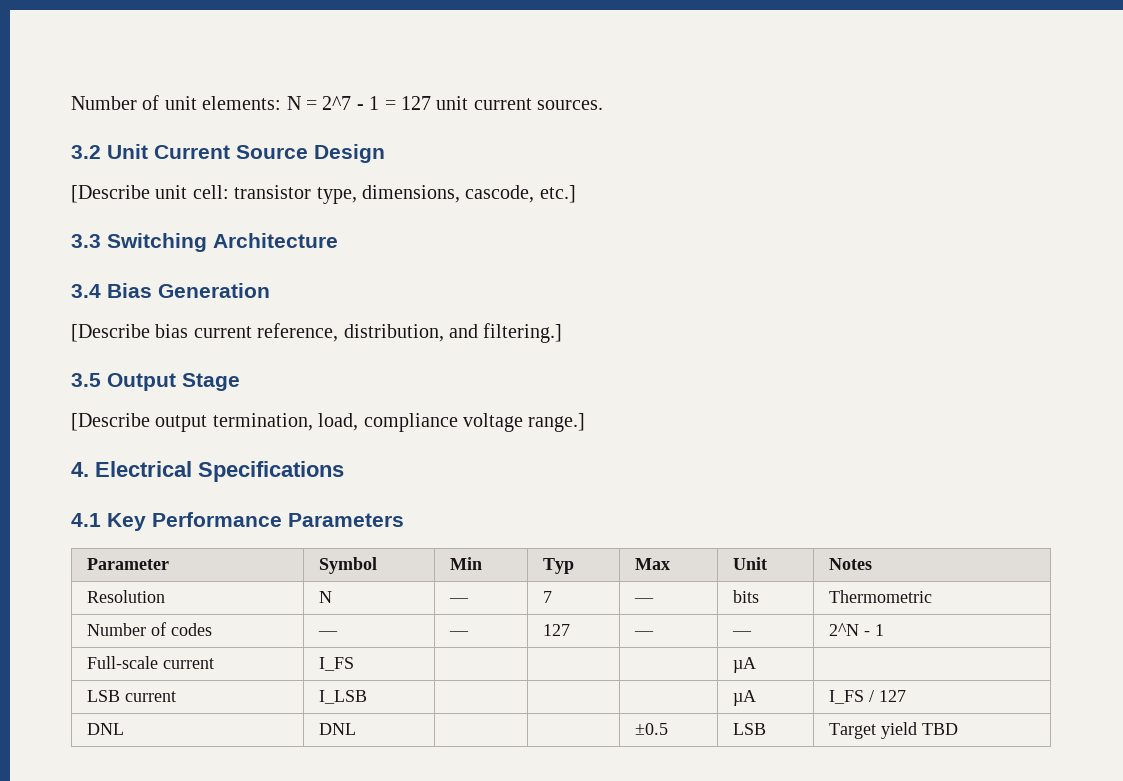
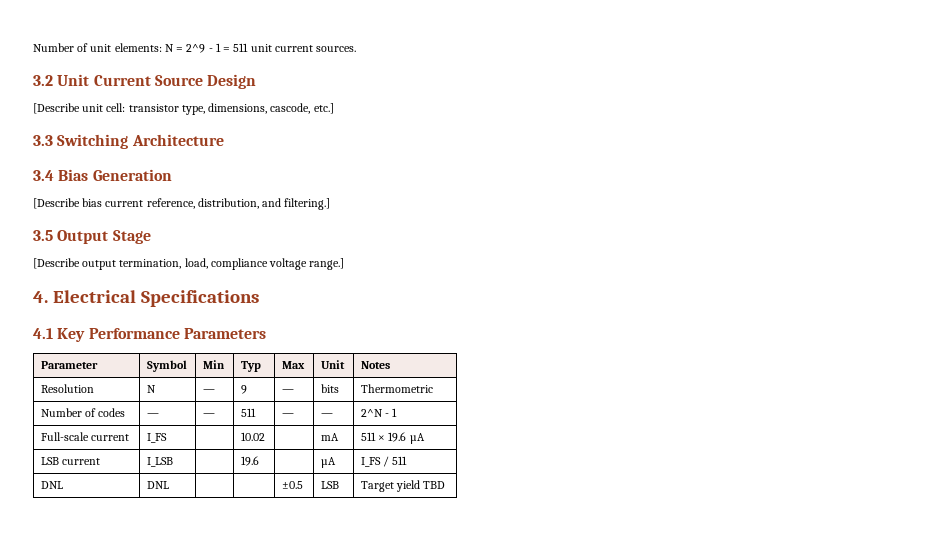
- Number of unit elements: N = 2^7 - 1 = 127 unit current sources.
+ Number of unit elements: N = 2^9 - 1 = 511 unit current sources.
- Resolution | N | — | 7 | — | bits | Thermometric
+ Resolution | N | — | 9 | — | bits | Thermometric
- Number of codes | — | — | 127 | — | — | 2^N - 1
+ Number of codes | — | — | 511 | — | — | 2^N - 1
- Full-scale current | I_FS | | | | µA |
+ Full-scale current | I_FS | | 10.02 | | mA | 511 × 19.6 µA
- LSB current | I_LSB | | | | µA | I_FS / 127
+ LSB current | I_LSB | | 19.6 | | µA | I_FS / 511

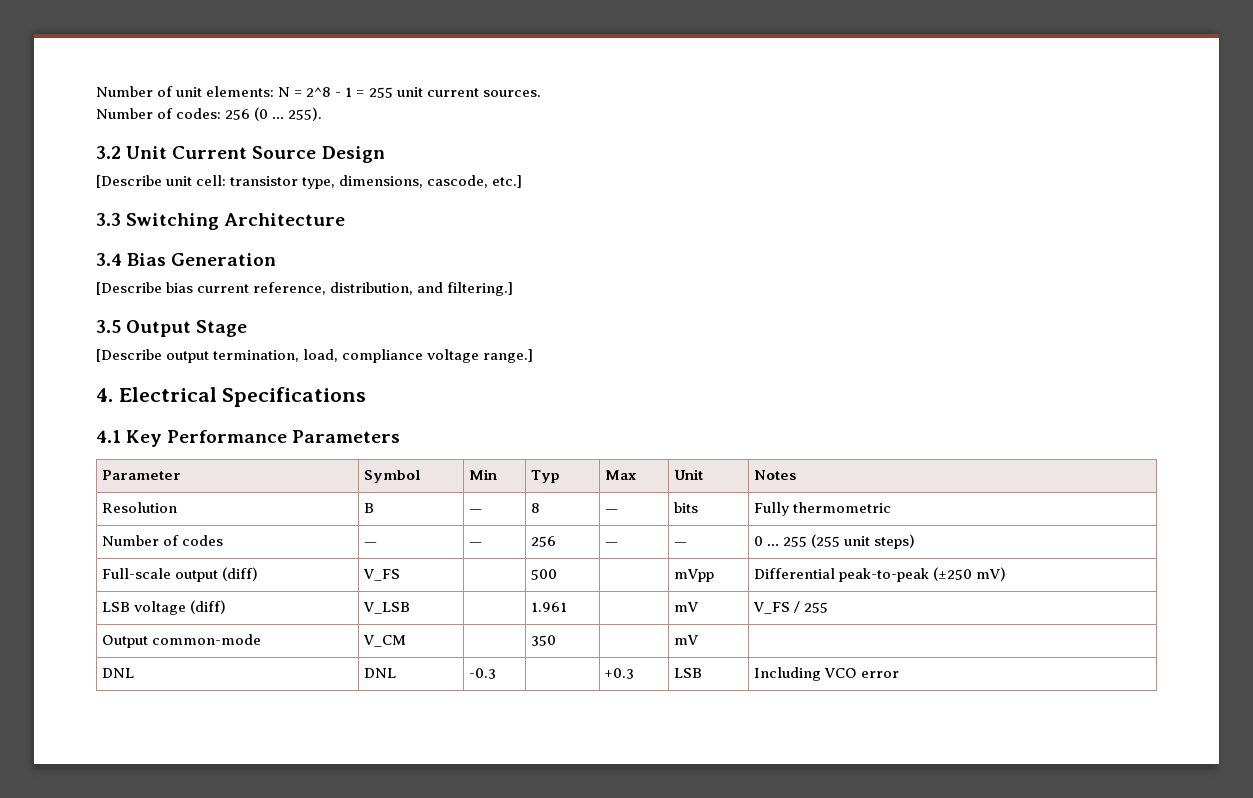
- Number of unit elements: N = 2^9 - 1 = 511 unit current sources.
+ Number of unit elements: N = 2^8 - 1 = 255 unit current sources.
+ Number of codes: 256 (0 … 255).
- Resolution | N | — | 9 | — | bits | Thermometric
+ Resolution | B | — | 8 | — | bits | Fully thermometric
- Number of codes | — | — | 511 | — | — | 2^N - 1
- Full-scale current | I_FS | | 10.02 | | mA | 511 × 19.6 µA
- LSB current | I_LSB | | 19.6 | | µA | I_FS / 511
+ Number of codes | — | — | 256 | — | — | 0 … 255 (255 unit steps)
+ Full-scale output (diff) | V_FS | | 500 | | mVpp | Differential peak-to-peak (±250 mV)
+ LSB voltage (diff) | V_LSB | | 1.961 | | mV | V_FS / 255
+ Output common-mode | V_CM | | 350 | | mV |
- DNL | DNL | | | ±0.5 | LSB | Target yield TBD
+ DNL | DNL | -0.3 | | +0.3 | LSB | Including VCO error

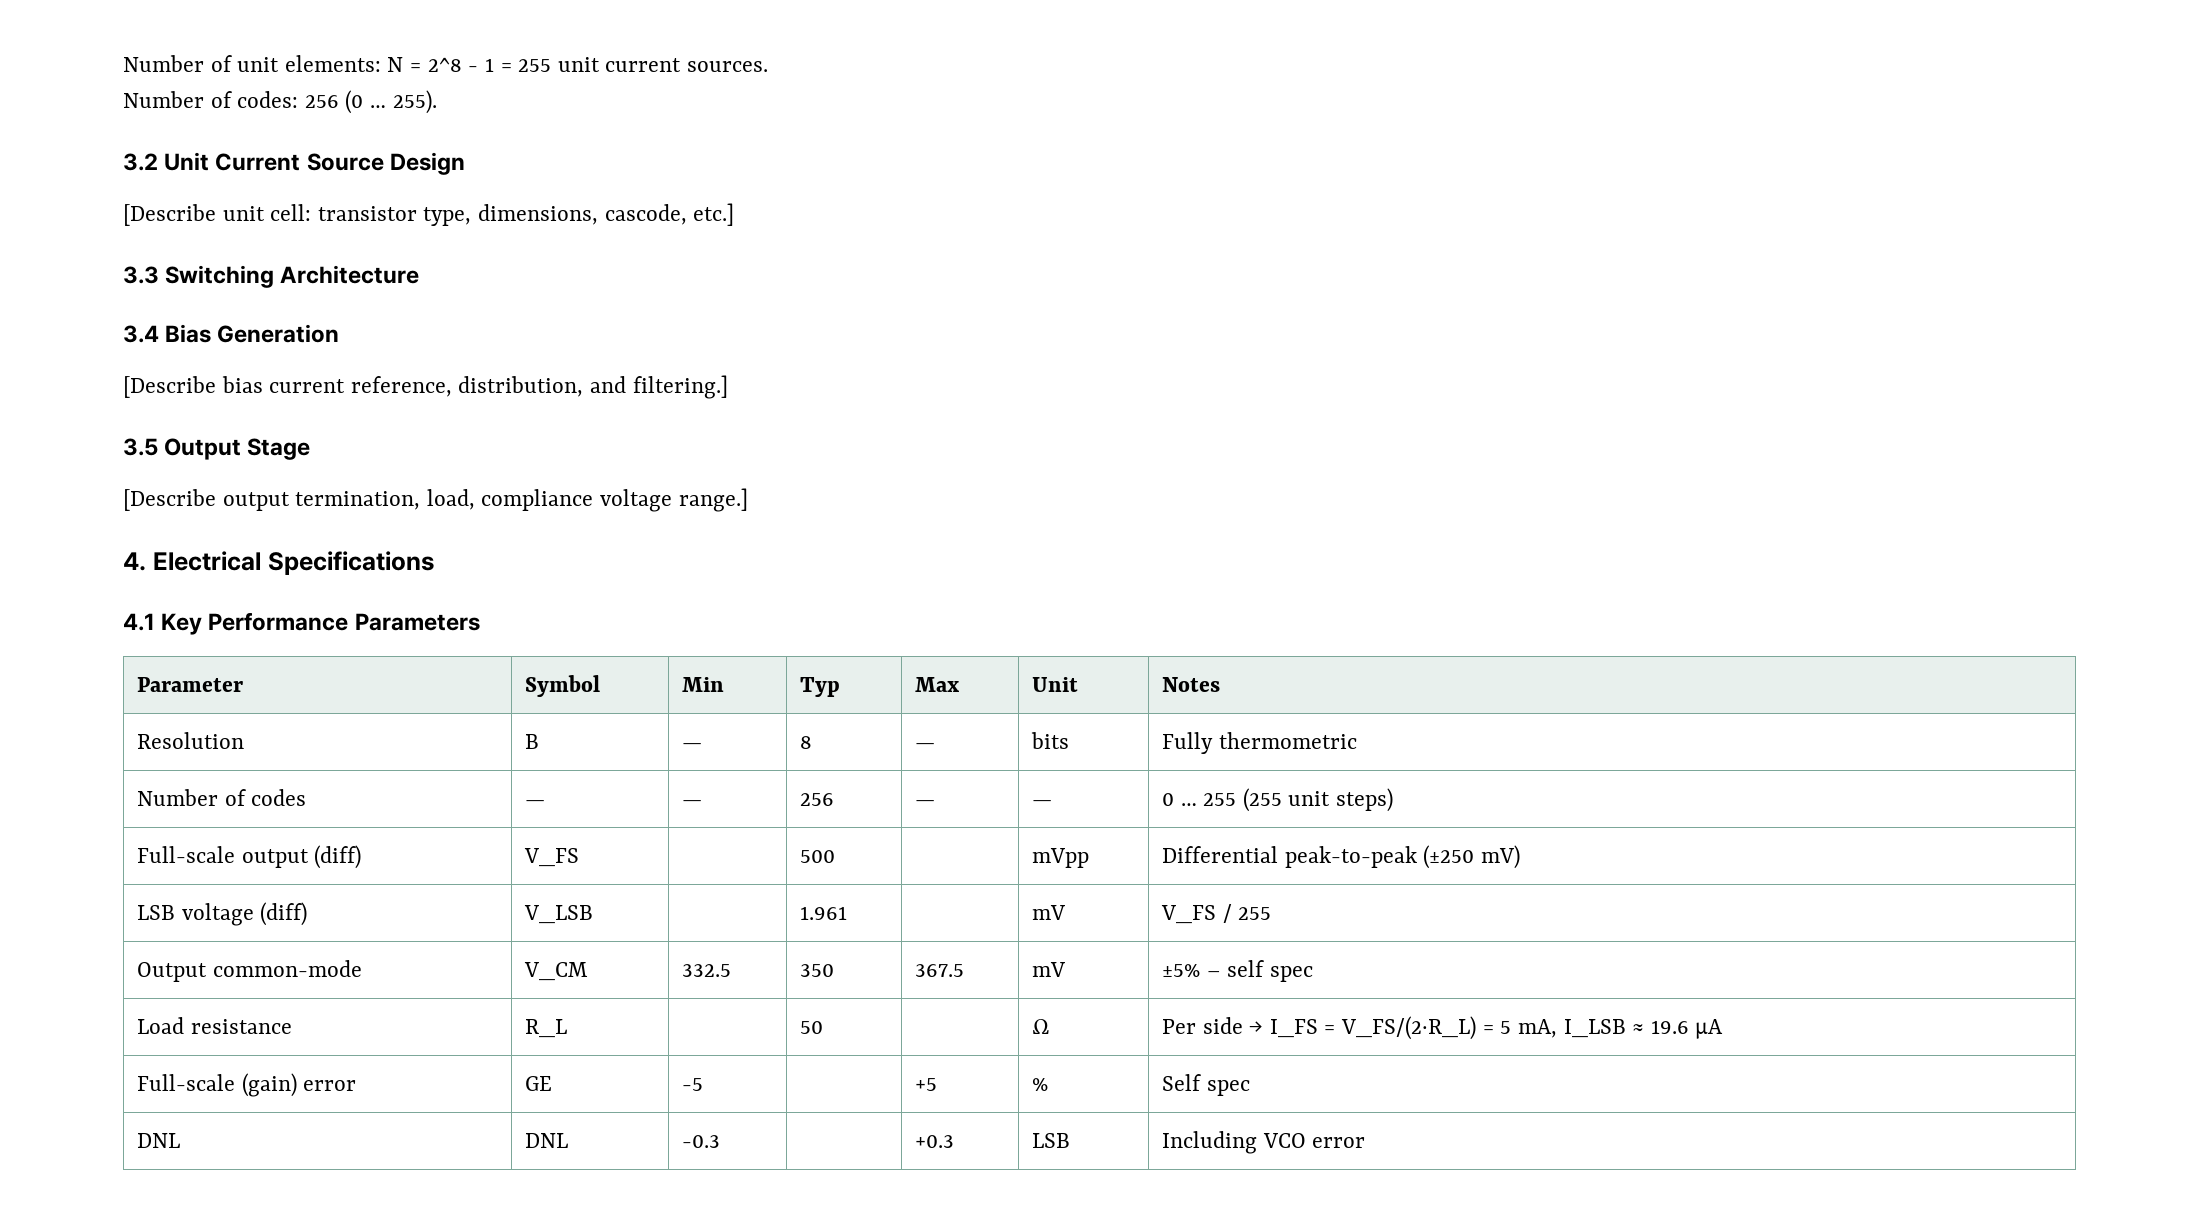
- Output common-mode | V_CM | | 350 | | mV |
+ Output common-mode | V_CM | 332.5 | 350 | 367.5 | mV | ±5% – self spec
+ Load resistance | R_L | | 50 | | Ω | Per side → I_FS = V_FS/(2·R_L) = 5 mA, I_LSB ≈ 19.6 µA
+ Full-scale (gain) error | GE | -5 | | +5 | % | Self spec

